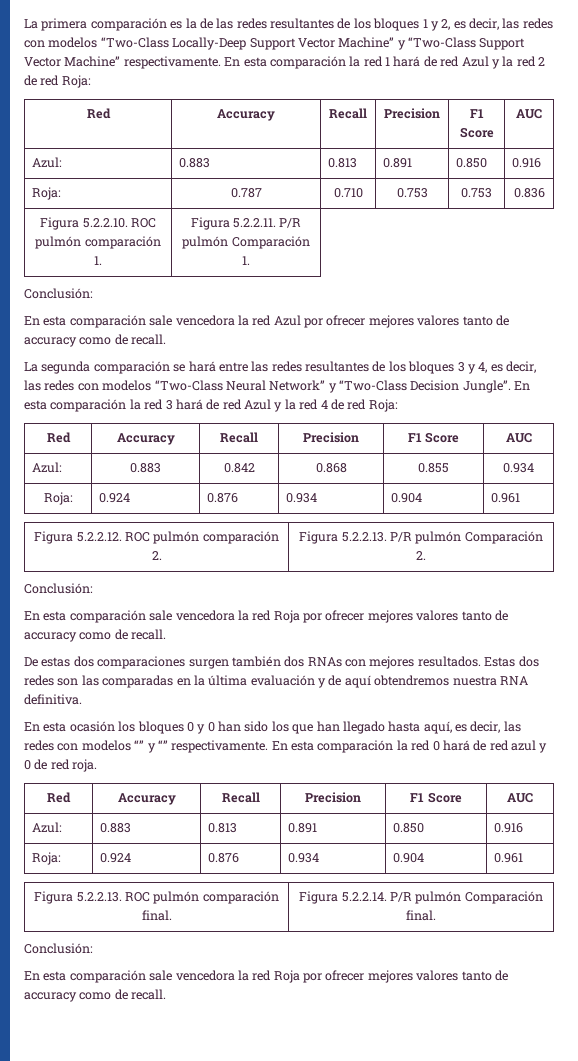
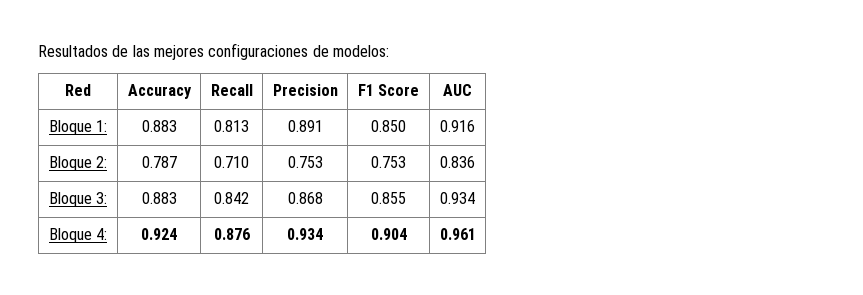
- La primera comparación es la de las redes resultantes de los bloques 1 y 2, es decir, las redes con modelos “Two-Class Locally-Deep Support Vector Machine” y “Two-Class Support Vector Machine” respectivamente. En esta comparación la red 1 hará de red Azul y la red 2 de red Roja:
+ Resultados de las mejores configuraciones de modelos:
  Red | Accuracy | Recall | Precision | F1 Score | AUC
- Azul: | 0.883 | 0.813 | 0.891 | 0.850 | 0.916
- Roja: | 0.787 | 0.710 | 0.753 | 0.753 | 0.836
+ Bloque 1: | 0.883 | 0.813 | 0.891 | 0.850 | 0.916
+ Bloque 2: | 0.787 | 0.710 | 0.753 | 0.753 | 0.836
- Figura 5.2.2.10. ROC pulmón comparación 1. | Figura 5.2.2.11. P/R pulmón Comparación 1.
- Conclusión:
- En esta comparación sale vencedora la red Azul por ofrecer mejores valores tanto de accuracy como de recall.
- La segunda comparación se hará entre las redes resultantes de los bloques 3 y 4, es decir, las redes con modelos “Two-Class Neural Network” y “Two-Class Decision Jungle”. En esta comparación la red 3 hará de red Azul y la red 4 de red Roja:
- Red | Accuracy | Recall | Precision | F1 Score | AUC
- Azul: | 0.883 | 0.842 | 0.868 | 0.855 | 0.934
- Roja: | 0.924 | 0.876 | 0.934 | 0.904 | 0.961
- Figura 5.2.2.12. ROC pulmón comparación 2. | Figura 5.2.2.13. P/R pulmón Comparación 2.
- Conclusión:
- En esta comparación sale vencedora la red Roja por ofrecer mejores valores tanto de accuracy como de recall.
- De estas dos comparaciones surgen también dos RNAs con mejores resultados. Estas dos redes son las comparadas en la última evaluación y de aquí obtendremos nuestra RNA definitiva.
- En esta ocasión los bloques 0 y 0 han sido los que han llegado hasta aquí, es decir, las redes con modelos “” y “” respectivamente. En esta comparación la red 0 hará de red azul y 0 de red roja.
- Red | Accuracy | Recall | Precision | F1 Score | AUC
- Azul: | 0.883 | 0.813 | 0.891 | 0.850 | 0.916
- Roja: | 0.924 | 0.876 | 0.934 | 0.904 | 0.961
- Figura 5.2.2.13. ROC pulmón comparación final. | Figura 5.2.2.14. P/R pulmón Comparación final.
- Conclusión:
- En esta comparación sale vencedora la red Roja por ofrecer mejores valores tanto de accuracy como de recall.
+ Bloque 3: | 0.883 | 0.842 | 0.868 | 0.855 | 0.934
+ Bloque 4: | 0.924 | 0.876 | 0.934 | 0.904 | 0.961

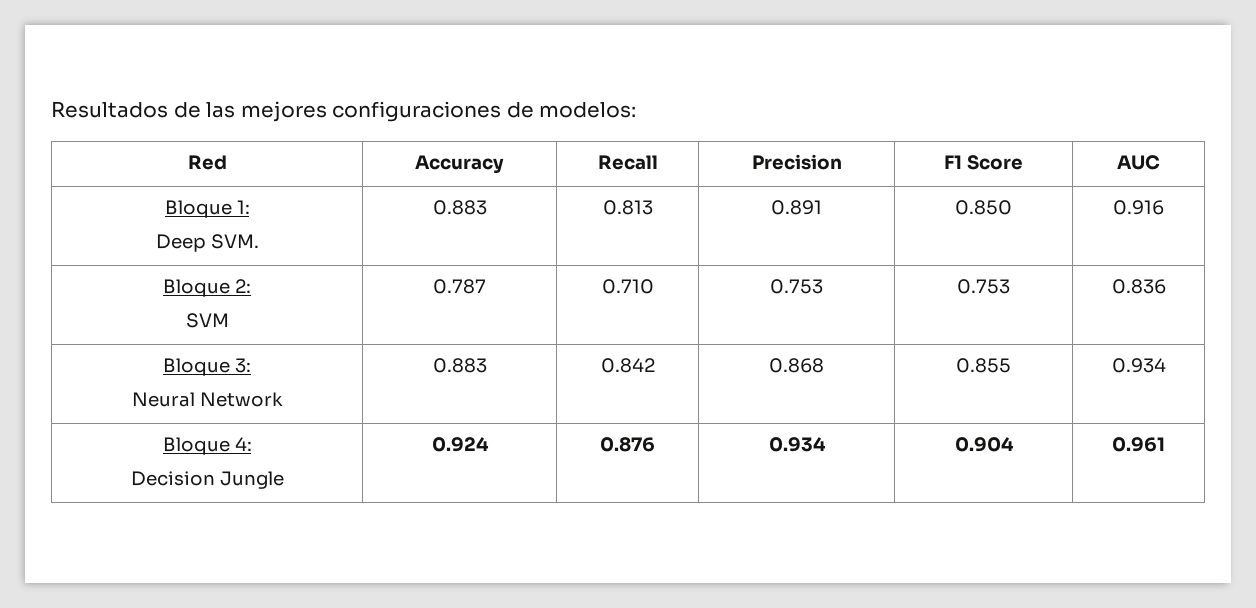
- Bloque 1: | 0.883 | 0.813 | 0.891 | 0.850 | 0.916
+ Bloque 1:
+ Deep SVM. | 0.883 | 0.813 | 0.891 | 0.850 | 0.916
- Bloque 2: | 0.787 | 0.710 | 0.753 | 0.753 | 0.836
+ Bloque 2:
+ SVM | 0.787 | 0.710 | 0.753 | 0.753 | 0.836
- Bloque 3: | 0.883 | 0.842 | 0.868 | 0.855 | 0.934
+ Bloque 3:
+ Neural Network | 0.883 | 0.842 | 0.868 | 0.855 | 0.934
- Bloque 4: | 0.924 | 0.876 | 0.934 | 0.904 | 0.961
+ Bloque 4:
+ Decision Jungle | 0.924 | 0.876 | 0.934 | 0.904 | 0.961

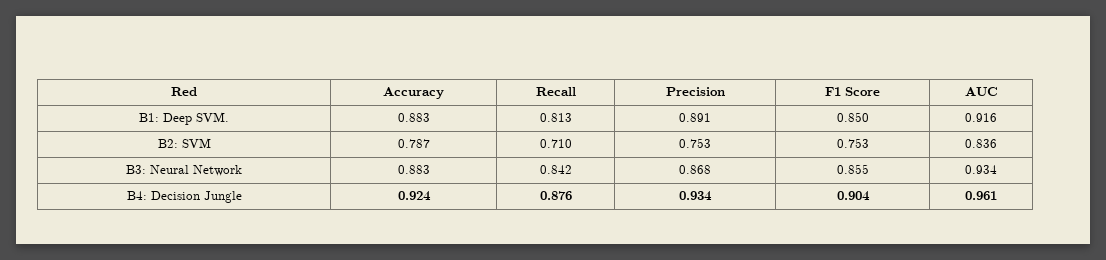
- Resultados de las mejores configuraciones de modelos:
- Bloque 1:
- Deep SVM. | 0.883 | 0.813 | 0.891 | 0.850 | 0.916
+ B1: Deep SVM. | 0.883 | 0.813 | 0.891 | 0.850 | 0.916
- Bloque 2:
- SVM | 0.787 | 0.710 | 0.753 | 0.753 | 0.836
+ B2: SVM | 0.787 | 0.710 | 0.753 | 0.753 | 0.836
- Bloque 3:
- Neural Network | 0.883 | 0.842 | 0.868 | 0.855 | 0.934
+ B3: Neural Network | 0.883 | 0.842 | 0.868 | 0.855 | 0.934
- Bloque 4:
- Decision Jungle | 0.924 | 0.876 | 0.934 | 0.904 | 0.961
+ B4: Decision Jungle | 0.924 | 0.876 | 0.934 | 0.904 | 0.961

